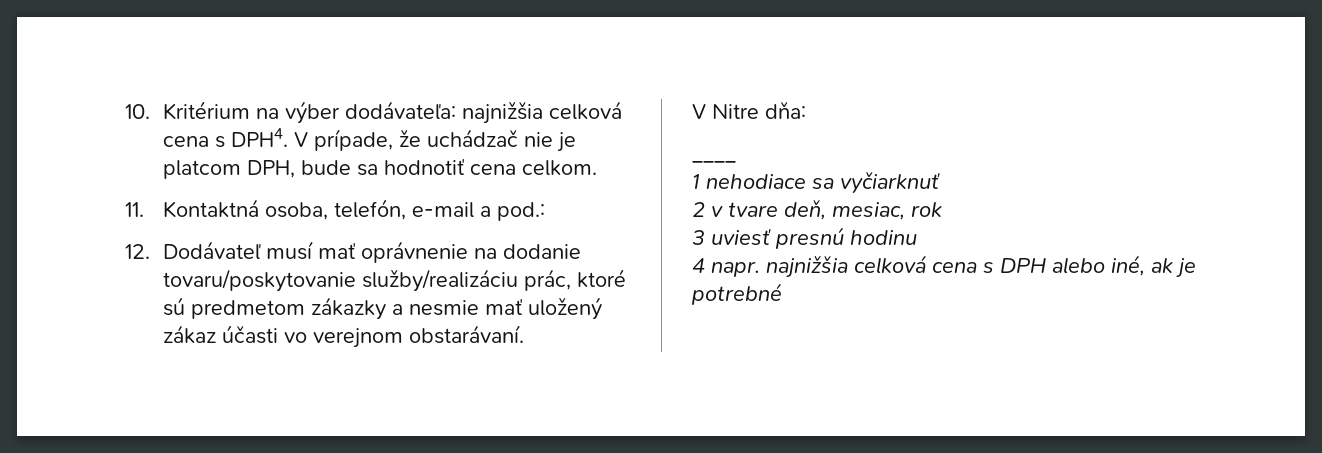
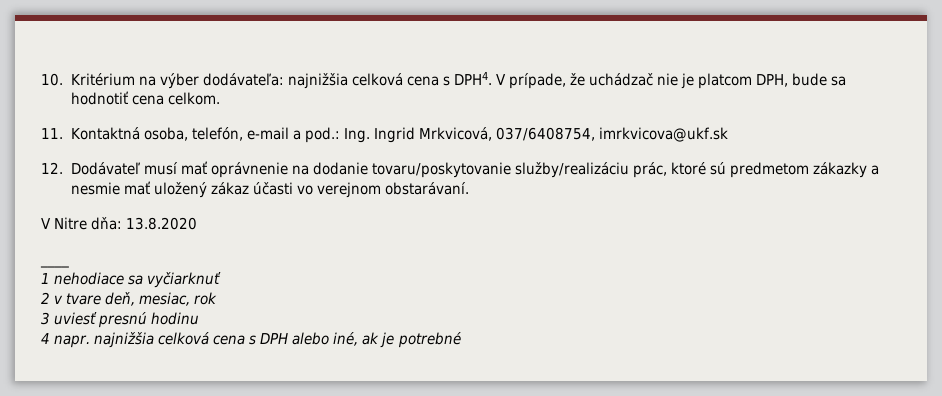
- 11. Kontaktná osoba, telefón, e-mail a pod.:
+ 11. Kontaktná osoba, telefón, e-mail a pod.: Ing. Ingrid Mrkvicová, 037/6408754, imrkvicova@ukf.sk
- V Nitre dňa:
+ V Nitre dňa: 13.8.2020

